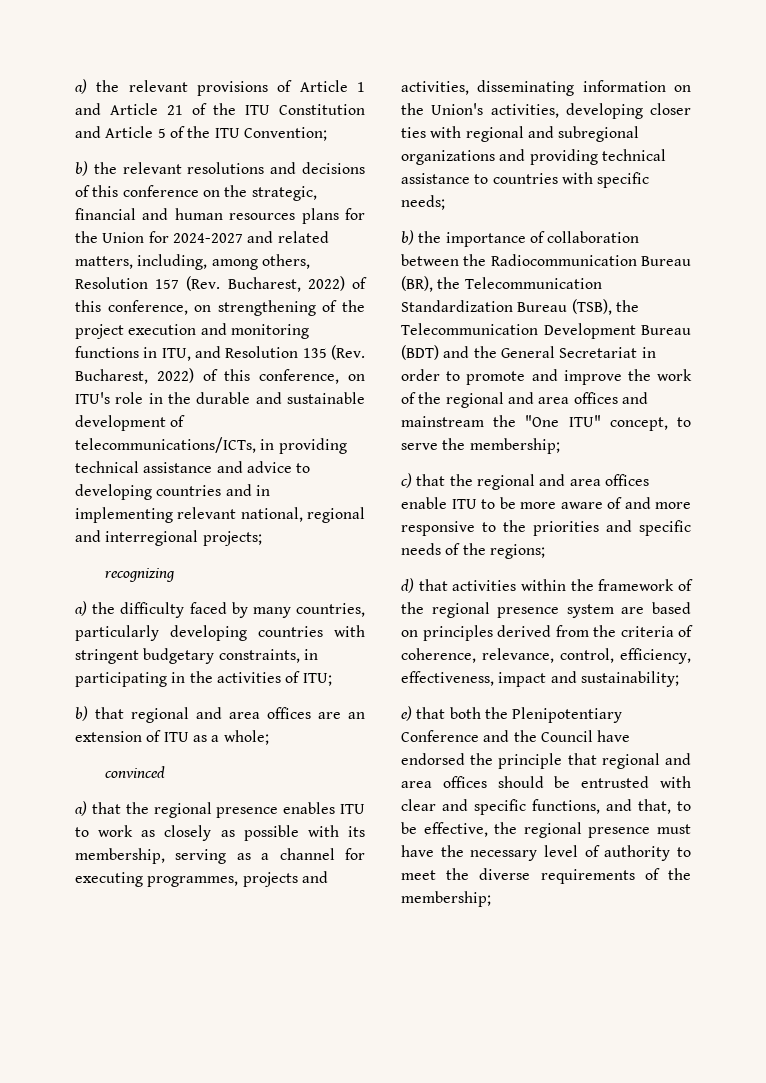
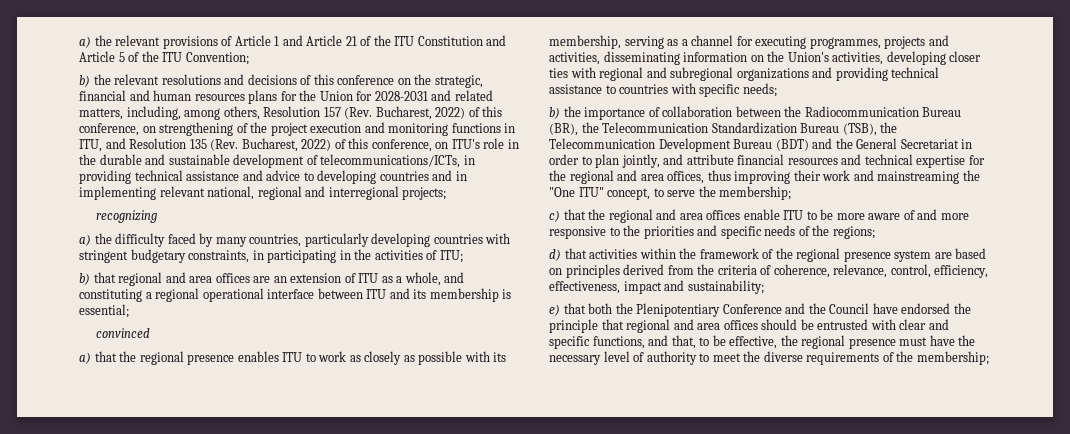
- b) the relevant resolutions and decisions of this conference on the strategic, financial and human resources plans for the Union for 2024-2027 and related matters, including, among others, Resolution 157 (Rev. Bucharest, 2022) of this conference, on strengthening of the project execution and monitoring functions in ITU, and Resolution 135 (Rev. Bucharest, 2022) of this conference, on ITU's role in the durable and sustainable development of telecommunications/ICTs, in providing technical assistance and advice to developing countries and in implementing relevant national, regional and interregional projects;
+ b) the relevant resolutions and decisions of this conference on the strategic, financial and human resources plans for the Union for 2028-2031 and related matters, including, among others, Resolution 157 (Rev. Bucharest, 2022) of this conference, on strengthening of the project execution and monitoring functions in ITU, and Resolution 135 (Rev. Bucharest, 2022) of this conference, on ITU's role in the durable and sustainable development of telecommunications/ICTs, in providing technical assistance and advice to developing countries and in implementing relevant national, regional and interregional projects;
- b) that regional and area offices are an extension of ITU as a whole;
+ b) that regional and area offices are an extension of ITU as a whole, and constituting a regional operational interface between ITU and its membership is essential;
- b) the importance of collaboration between the Radiocommunication Bureau (BR), the Telecommunication Standardization Bureau (TSB), the Telecommunication Development Bureau (BDT) and the General Secretariat in order to promote and improve the work of the regional and area offices and mainstream the "One ITU" concept, to serve the membership;
+ b) the importance of collaboration between the Radiocommunication Bureau (BR), the Telecommunication Standardization Bureau (TSB), the Telecommunication Development Bureau (BDT) and the General Secretariat in order to plan jointly, and attribute financial resources and technical expertise for the regional and area offices, thus improving their work and mainstreaming the "One ITU" concept, to serve the membership;

